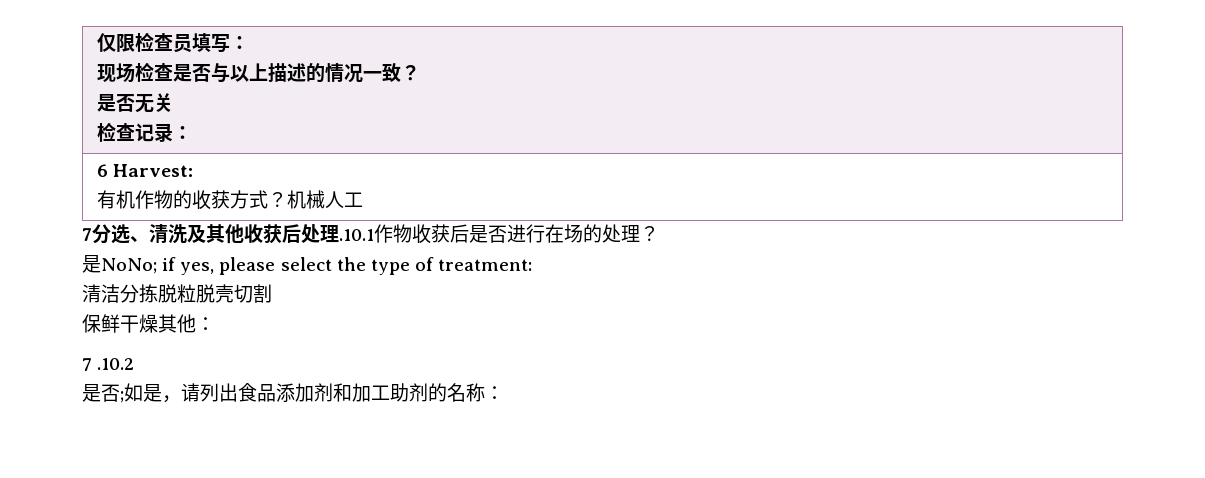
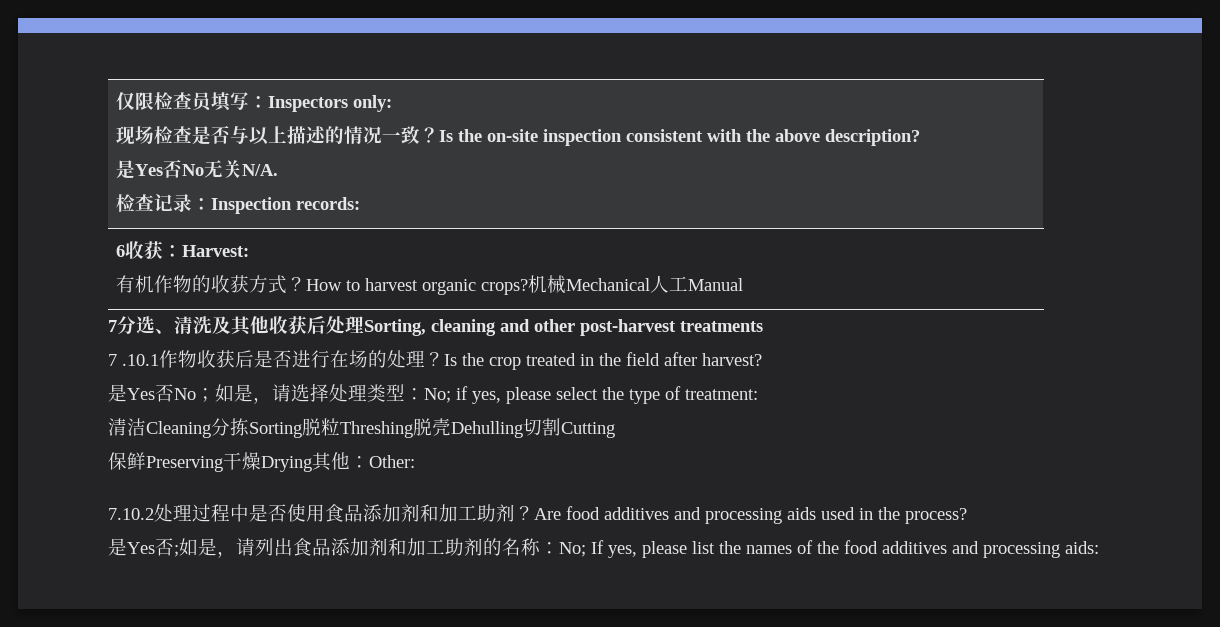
- 仅限检查员填写：
- 现场检查是否与以上描述的情况一致？
- 是否无关
- 检查记录：
+ 仅限检查员填写：Inspectors only:
+ 现场检查是否与以上描述的情况一致？Is the on-site inspection consistent with the above description?
+ 是Yes否No无关N/A.
+ 检查记录：Inspection records:
- 6 Harvest:
- 有机作物的收获方式？机械人工
+ 6收获：Harvest:
+ 有机作物的收获方式？How to harvest organic crops?机械Mechanical人工Manual
- 7分选、清洗及其他收获后处理.10.1作物收获后是否进行在场的处理？
- 是NoNo; if yes, please select the type of treatment:
+ 7分选、清洗及其他收获后处理Sorting, cleaning and other post-harvest treatments
+ 7 .10.1作物收获后是否进行在场的处理？Is the crop treated in the field after harvest?
+ 是Yes否No；如是，请选择处理类型：No; if yes, please select the type of treatment:
- 清洁分拣脱粒脱壳切割
+ 清洁Cleaning分拣Sorting脱粒Threshing脱壳Dehulling切割Cutting
- 保鲜干燥其他：
- 7 .10.2
- 是否;如是，请列出食品添加剂和加工助剂的名称：
+ 保鲜Preserving干燥Drying其他：Other:
+ 7.10.2处理过程中是否使用食品添加剂和加工助剂？Are food additives and processing aids used in the process?
+ 是Yes否;如是，请列出食品添加剂和加工助剂的名称：No; If yes, please list the names of the food additives and processing aids:

